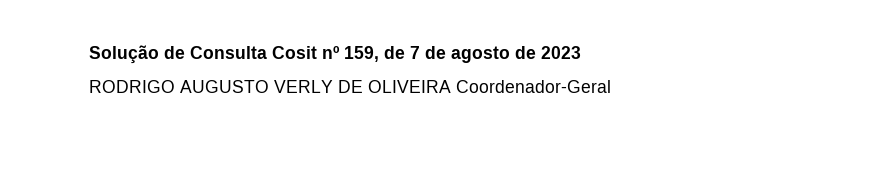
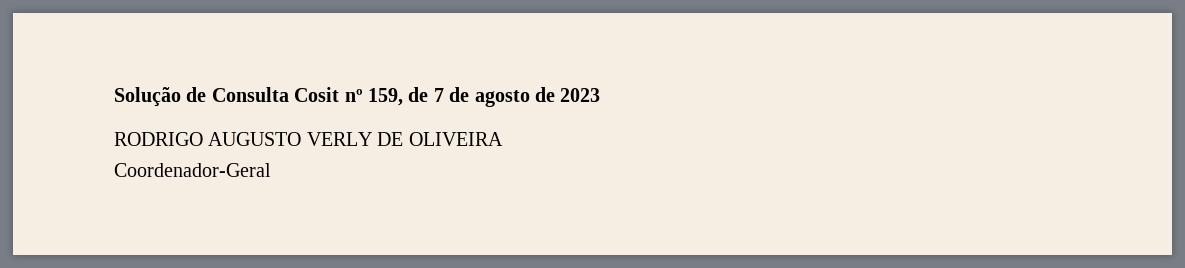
- RODRIGO AUGUSTO VERLY DE OLIVEIRA Coordenador-Geral
+ RODRIGO AUGUSTO VERLY DE OLIVEIRA
+ Coordenador-Geral

